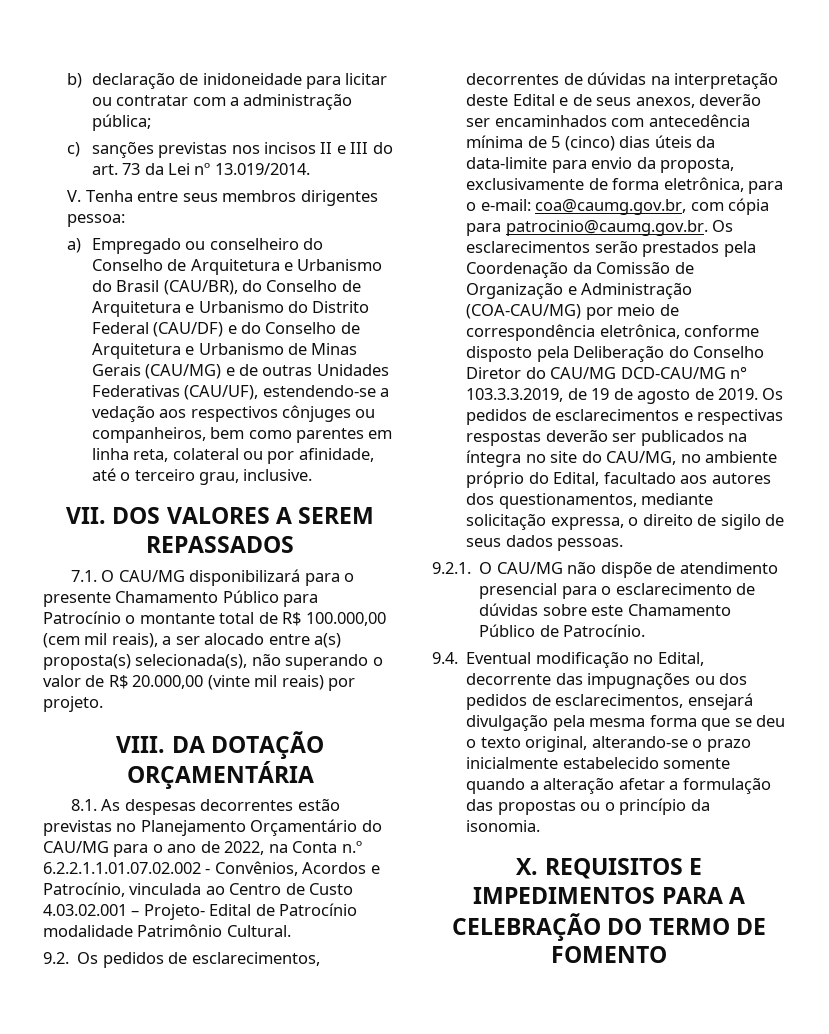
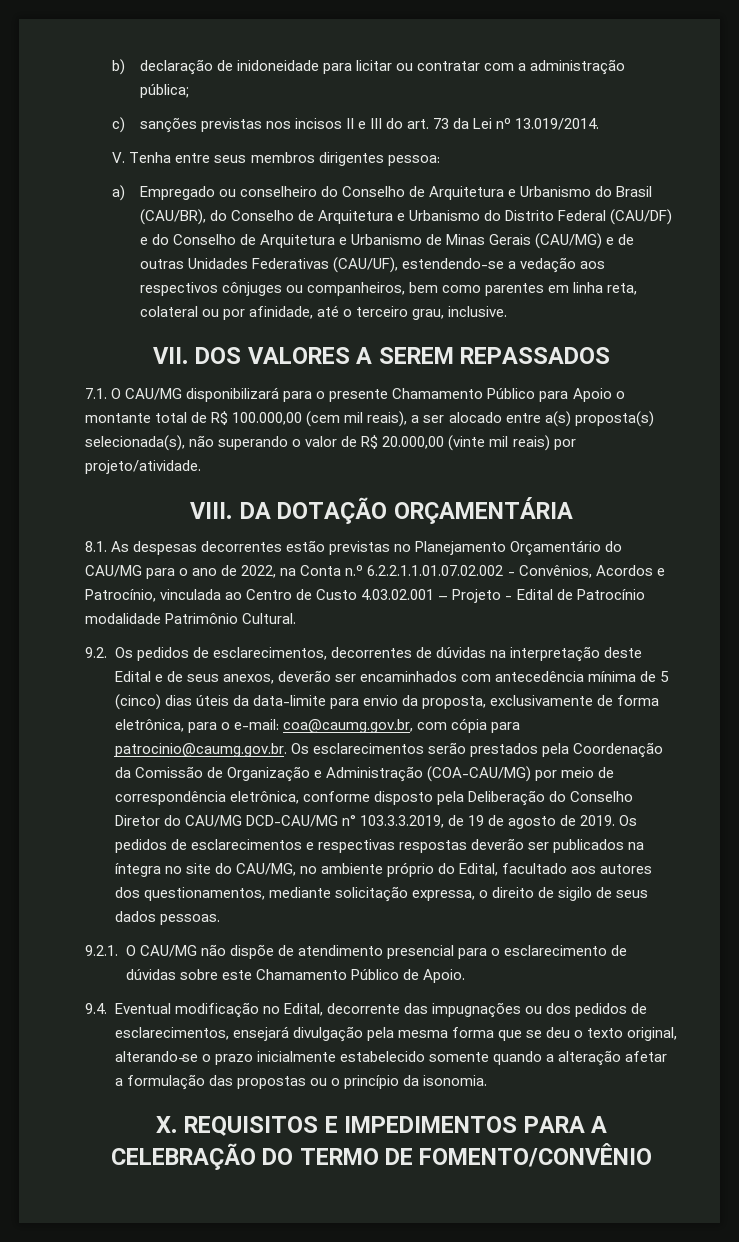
- 7.1. O CAU/MG disponibilizará para o presente Chamamento Público para Patrocínio o montante total de R$ 100.000,00 (cem mil reais), a ser alocado entre a(s) proposta(s) selecionada(s), não superando o valor de R$ 20.000,00 (vinte mil reais) por projeto.
+ 7.1. O CAU/MG disponibilizará para o presente Chamamento Público para Apoio o montante total de R$ 100.000,00 (cem mil reais), a ser alocado entre a(s) proposta(s) selecionada(s), não superando o valor de R$ 20.000,00 (vinte mil reais) por projeto/atividade.
- 8.1. As despesas decorrentes estão previstas no Planejamento Orçamentário do CAU/MG para o ano de 2022, na Conta n.º 6.2.2.1.1.01.07.02.002 - Convênios, Acordos e Patrocínio, vinculada ao Centro de Custo 4.03.02.001 – Projeto- Edital de Patrocínio modalidade Patrimônio Cultural.
+ 8.1. As despesas decorrentes estão previstas no Planejamento Orçamentário do CAU/MG para o ano de 2022, na Conta n.º 6.2.2.1.1.01.07.02.002 - Convênios, Acordos e Patrocínio, vinculada ao Centro de Custo 4.03.02.001 – Projeto - Edital de Patrocínio modalidade Patrimônio Cultural.
- 9.2.1. O CAU/MG não dispõe de atendimento presencial para o esclarecimento de dúvidas sobre este Chamamento Público de Patrocínio.
+ 9.2.1. O CAU/MG não dispõe de atendimento presencial para o esclarecimento de dúvidas sobre este Chamamento Público de Apoio.
- X. REQUISITOS E IMPEDIMENTOS PARA A CELEBRAÇÃO DO TERMO DE FOMENTO
+ X. REQUISITOS E IMPEDIMENTOS PARA A CELEBRAÇÃO DO TERMO DE FOMENTO/CONVÊNIO

